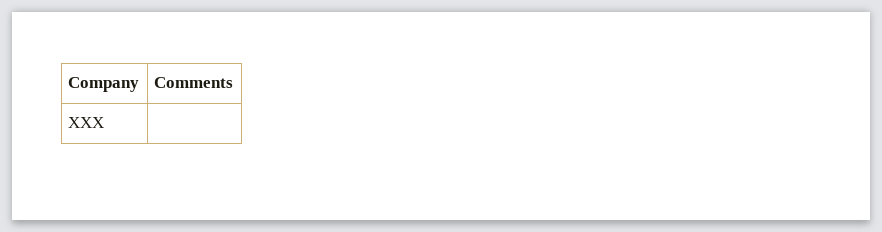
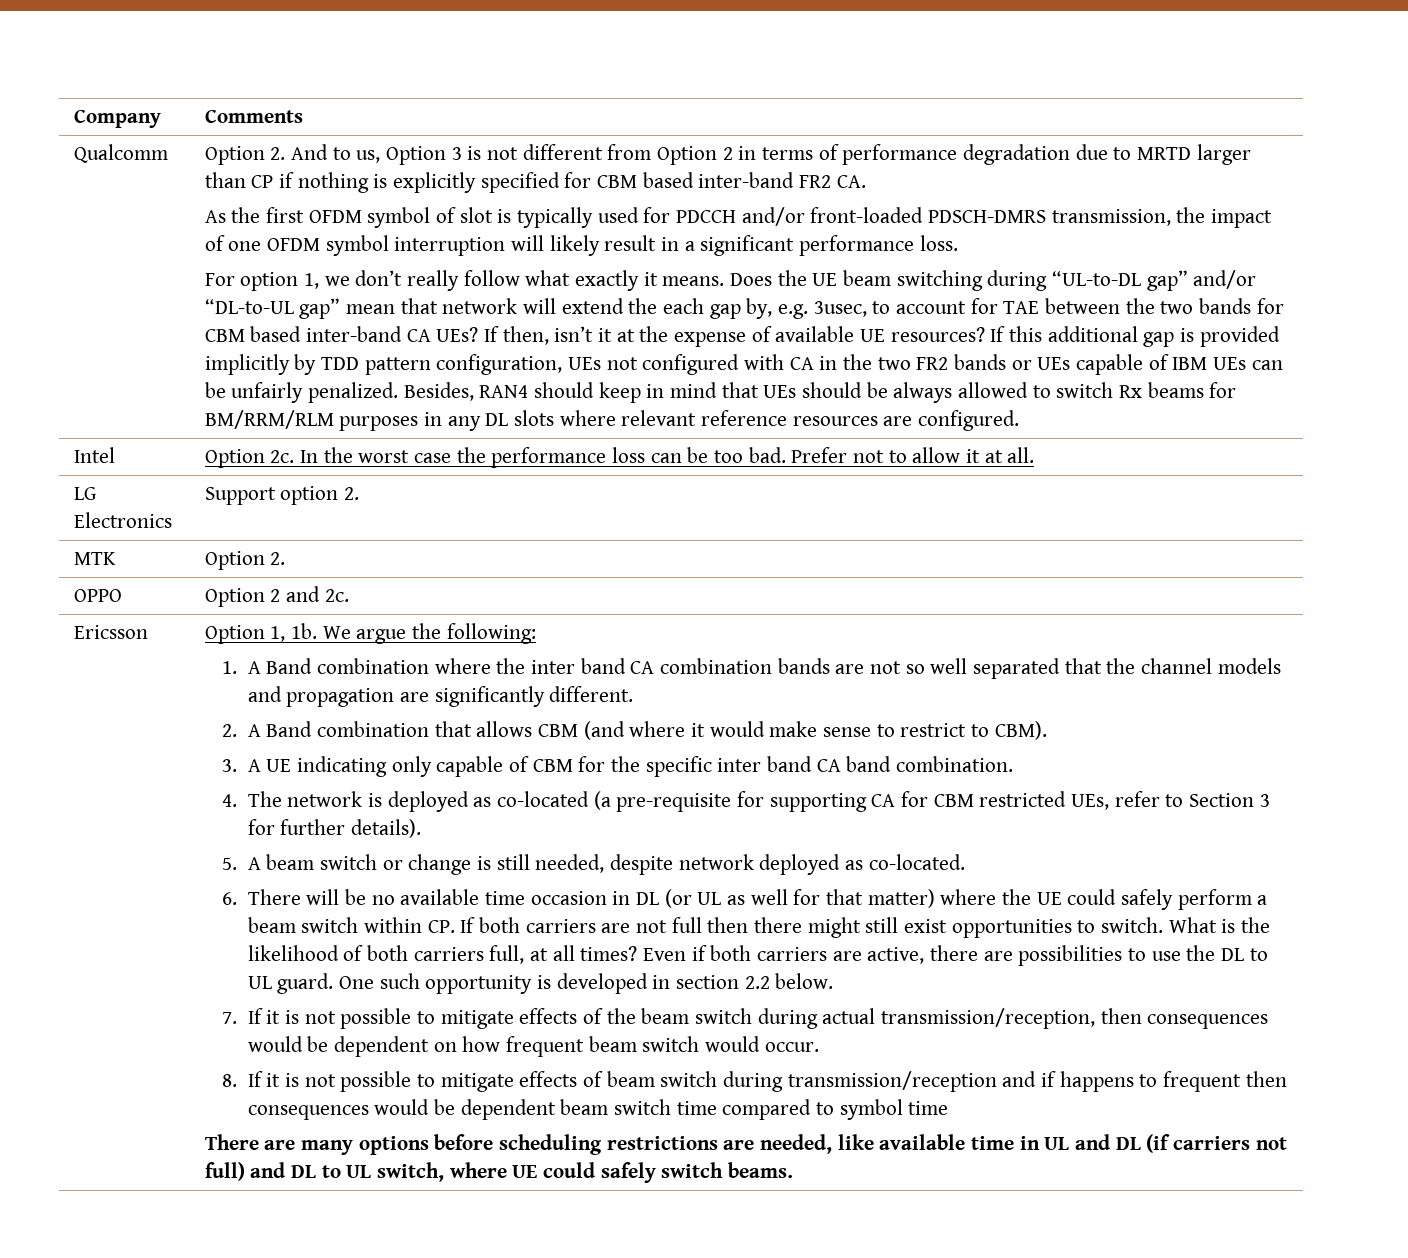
- XXX
+ Qualcomm | Option 2. And to us, Option 3 is not different from Option 2 in terms of performance degradation due to MRTD larger than CP if nothing is explicitly specified for CBM based inter-band FR2 CA.
+ As the first OFDM symbol of slot is typically used for PDCCH and/or front-loaded PDSCH-DMRS transmission, the impact of one OFDM symbol interruption will likely result in a significant performance loss.
+ For option 1, we don’t really follow what exactly it means. Does the UE beam switching during “UL-to-DL gap” and/or “DL-to-UL gap” mean that network will extend the each gap by, e.g. 3usec, to account for TAE between the two bands for CBM based inter-band CA UEs? If then, isn’t it at the expense of available UE resources? If this additional gap is provided implicitly by TDD pattern configuration, UEs not configured with CA in the two FR2 bands or UEs capable of IBM UEs can be unfairly penalized. Besides, RAN4 should keep in mind that UEs should be always allowed to switch Rx beams for BM/RRM/RLM purposes in any DL slots where relevant reference resources are configured.
+ Intel | Option 2c. In the worst case the performance loss can be too bad. Prefer not to allow it at all.
+ LG Electronics | Support option 2.
+ MTK | Option 2.
+ OPPO | Option 2 and 2c.
+ Ericsson | Option 1, 1b. We argue the following:
+ 1. A Band combination where the inter band CA combination bands are not so well separated that the channel models and propagation are significantly different.
+ 2. A Band combination that allows CBM (and where it would make sense to restrict to CBM).
+ 3. A UE indicating only capable of CBM for the specific inter band CA band combination.
+ 4. The network is deployed as co-located (a pre-requisite for supporting CA for CBM restricted UEs, refer to Section 3 for further details).
+ 5. A beam switch or change is still needed, despite network deployed as co-located.
+ 6. There will be no available time occasion in DL (or UL as well for that matter) where the UE could safely perform a beam switch within CP. If both carriers are not full then there might still exist opportunities to switch. What is the likelihood of both carriers full, at all times? Even if both carriers are active, there are possibilities to use the DL to UL guard. One such opportunity is developed in section 2.2 below.
+ 7. If it is not possible to mitigate effects of the beam switch during actual transmission/reception, then consequences would be dependent on how frequent beam switch would occur.
+ 8. If it is not possible to mitigate effects of beam switch during transmission/reception and if happens to frequent then consequences would be dependent beam switch time compared to symbol time
+ There are many options before scheduling restrictions are needed, like available time in UL and DL (if carriers not full) and DL to UL switch, where UE could safely switch beams.

